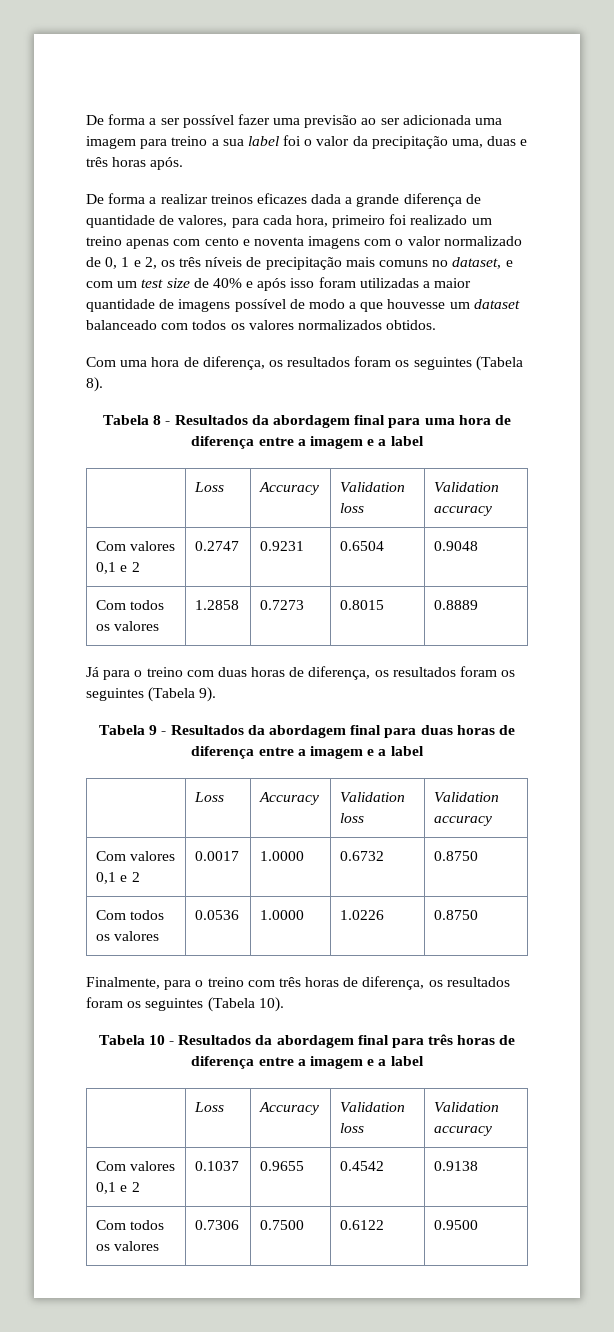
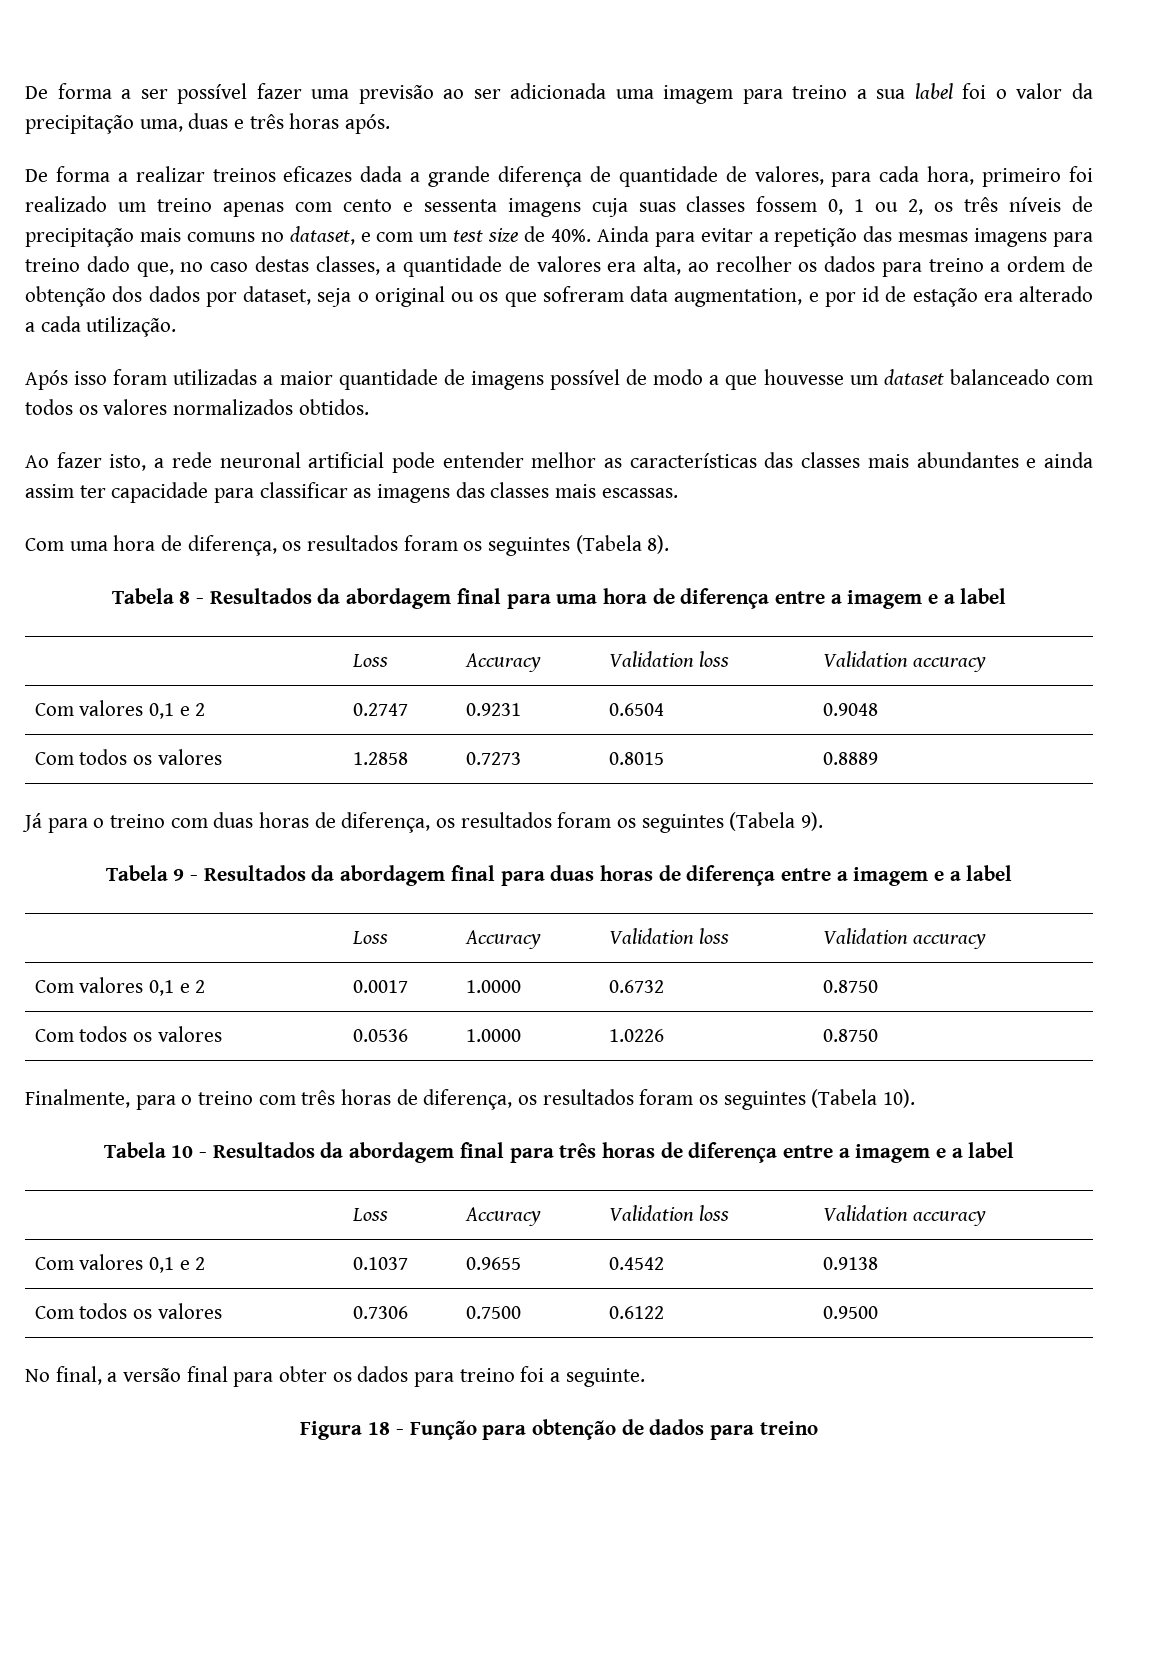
- De forma a realizar treinos eficazes dada a grande diferença de quantidade de valores, para cada hora, primeiro foi realizado um treino apenas com cento e noventa imagens com o valor normalizado de 0, 1 e 2, os três níveis de precipitação mais comuns no dataset, e com um test size de 40% e após isso foram utilizadas a maior quantidade de imagens possível de modo a que houvesse um dataset balanceado com todos os valores normalizados obtidos.
+ De forma a realizar treinos eficazes dada a grande diferença de quantidade de valores, para cada hora, primeiro foi realizado um treino apenas com cento e sessenta imagens cuja suas classes fossem 0, 1 ou 2, os três níveis de precipitação mais comuns no dataset, e com um test size de 40%. Ainda para evitar a repetição das mesmas imagens para treino dado que, no caso destas classes, a quantidade de valores era alta, ao recolher os dados para treino a ordem de obtenção dos dados por dataset, seja o original ou os que sofreram data augmentation, e por id de estação era alterado a cada utilização.
+ Após isso foram utilizadas a maior quantidade de imagens possível de modo a que houvesse um dataset balanceado com todos os valores normalizados obtidos.
+ Ao fazer isto, a rede neuronal artificial pode entender melhor as características das classes mais abundantes e ainda assim ter capacidade para classificar as imagens das classes mais escassas.
+ No final, a versão final para obter os dados para treino foi a seguinte.
+ Figura 18 - Função para obtenção de dados para treino

